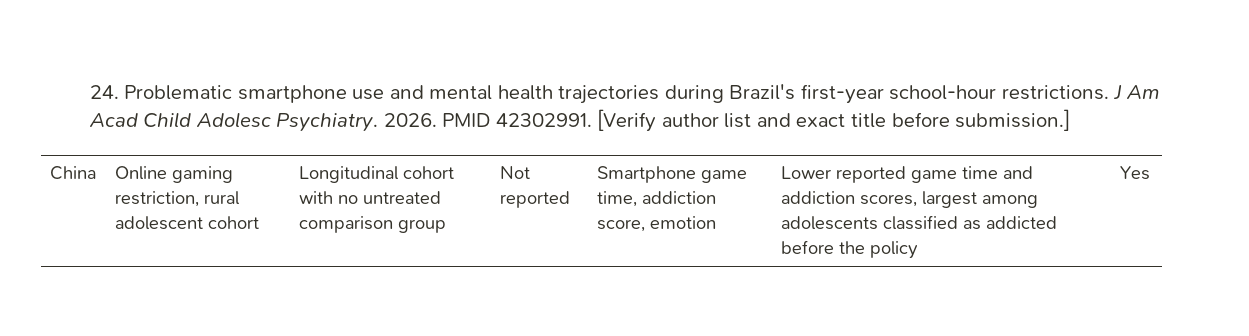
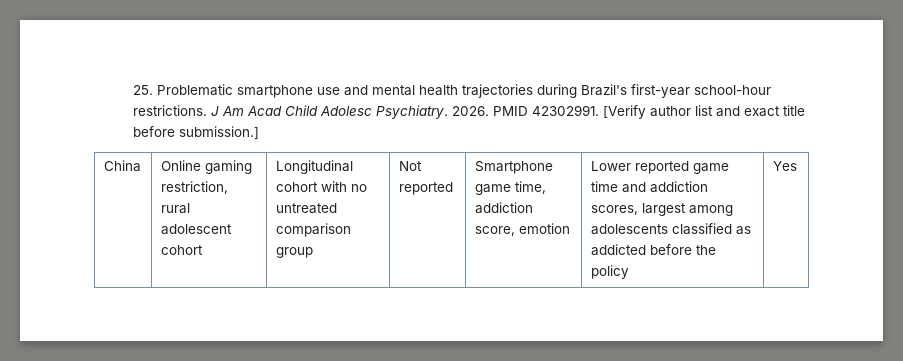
- 24. Problematic smartphone use and mental health trajectories during Brazil's first-year school-hour restrictions.
+ 25. Problematic smartphone use and mental health trajectories during Brazil's first-year school-hour restrictions.

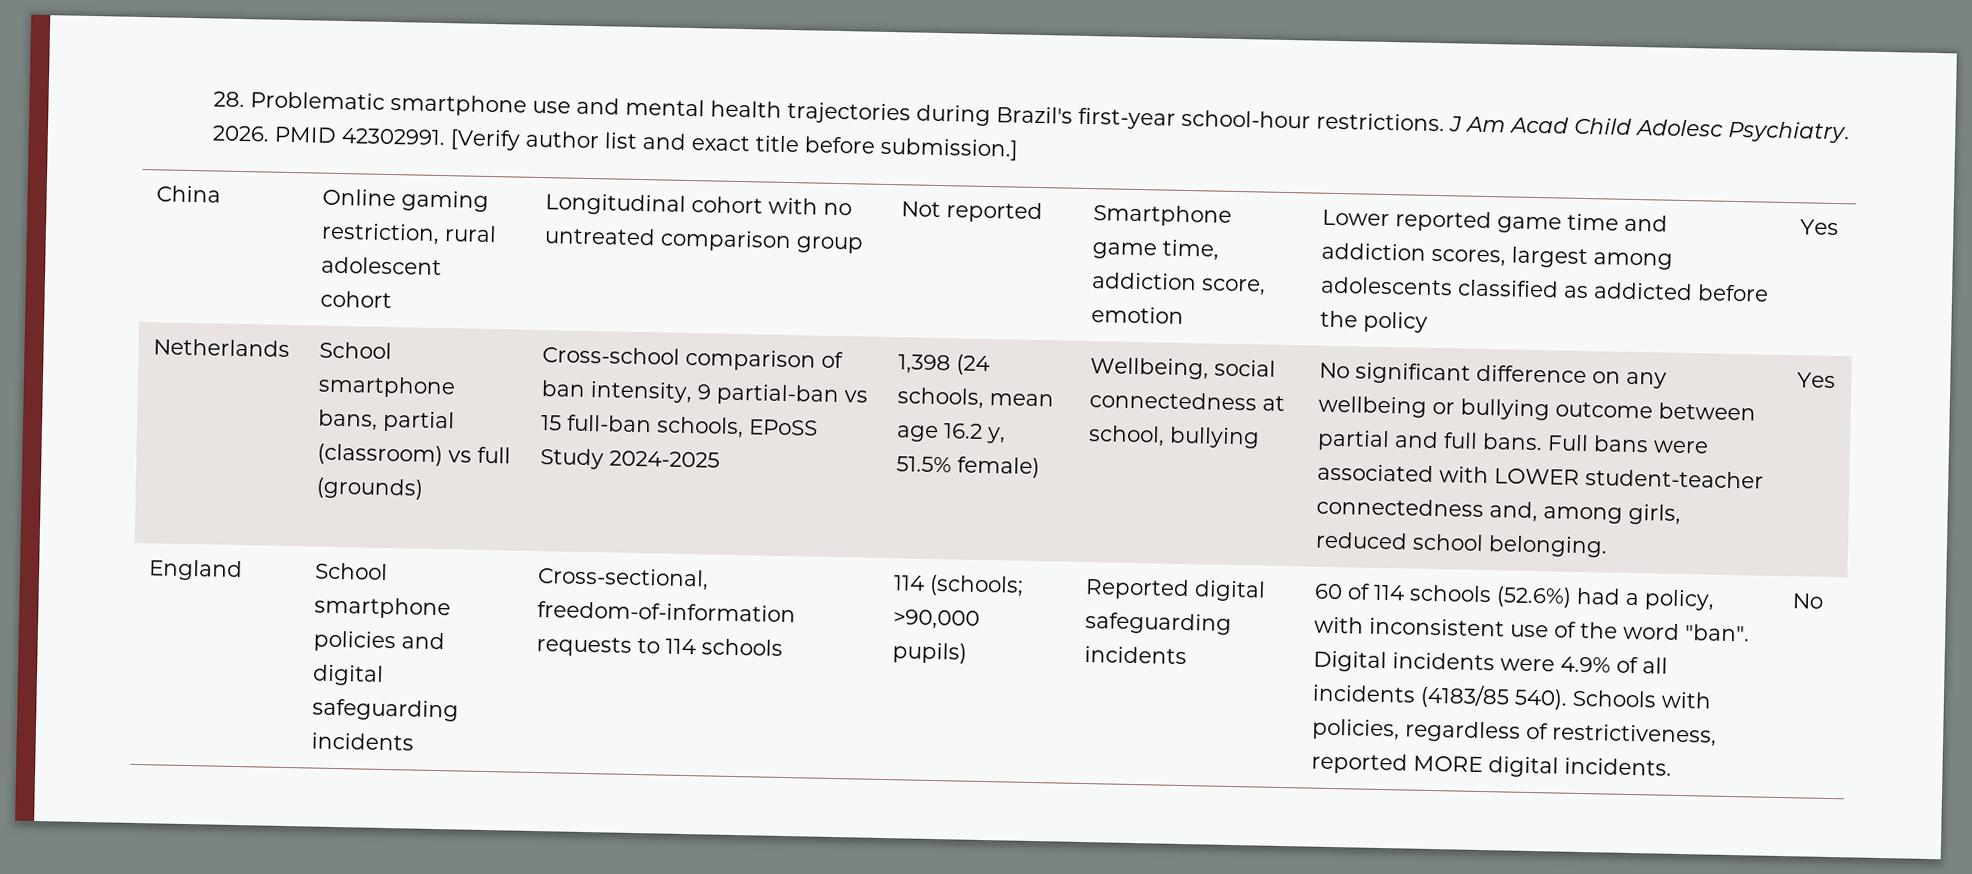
- 25. Problematic smartphone use and mental health trajectories during Brazil's first-year school-hour restrictions.
+ 28. Problematic smartphone use and mental health trajectories during Brazil's first-year school-hour restrictions.
+ Netherlands | School smartphone bans, partial (classroom) vs full (grounds) | Cross-school comparison of ban intensity, 9 partial-ban vs 15 full-ban schools, EPoSS Study 2024-2025 | 1,398 (24 schools, mean age 16.2 y, 51.5% female) | Wellbeing, social connectedness at school, bullying | No significant difference on any wellbeing or bullying outcome between partial and full bans. Full bans were associated with LOWER student-teacher connectedness and, among girls, reduced school belonging. | Yes
+ England | School smartphone policies and digital safeguarding incidents | Cross-sectional, freedom-of-information requests to 114 schools | 114 (schools; >90,000 pupils) | Reported digital safeguarding incidents | 60 of 114 schools (52.6%) had a policy, with inconsistent use of the word "ban". Digital incidents were 4.9% of all incidents (4183/85 540). Schools with policies, regardless of restrictiveness, reported MORE digital incidents. | No

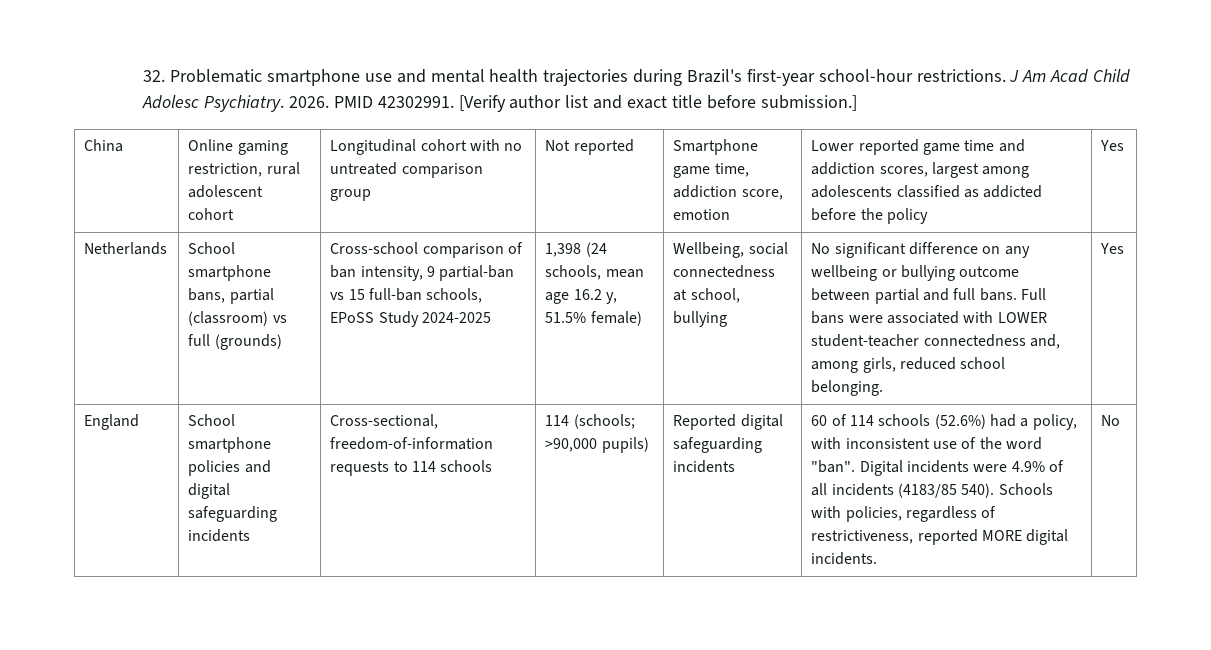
- 28. Problematic smartphone use and mental health trajectories during Brazil's first-year school-hour restrictions.
+ 32. Problematic smartphone use and mental health trajectories during Brazil's first-year school-hour restrictions.

